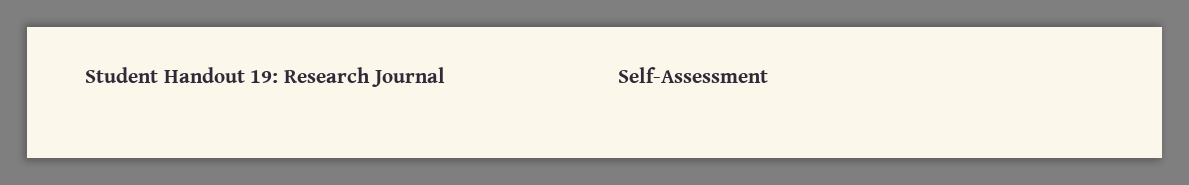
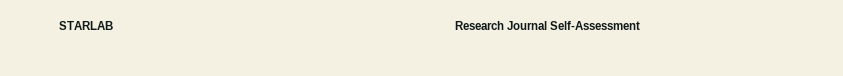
- Student Handout 19: Research Journal Self-Assessment
+ STARLAB
+ Research Journal Self-Assessment

